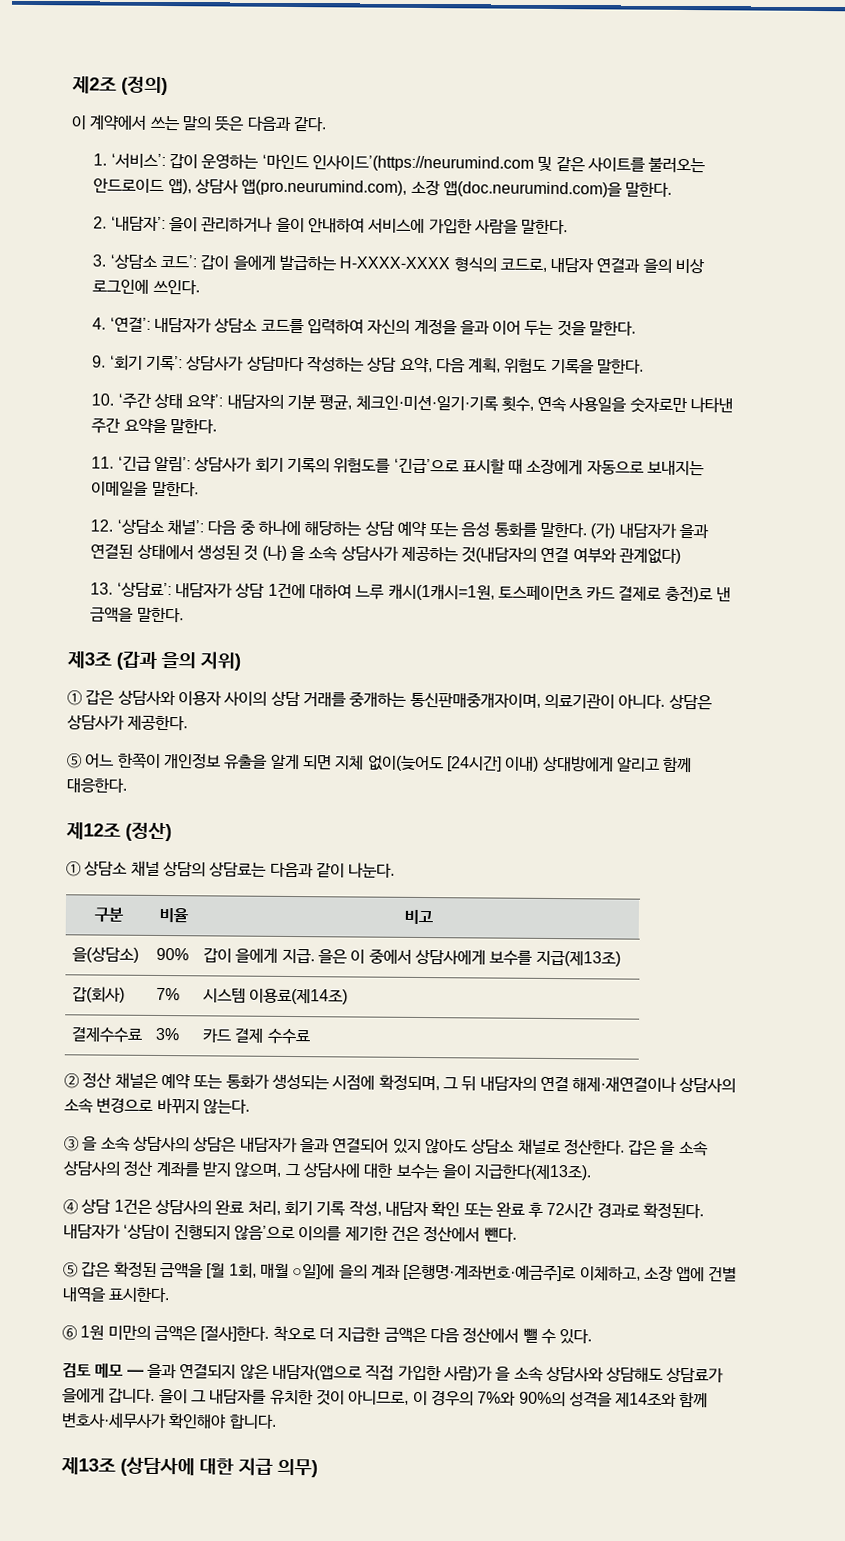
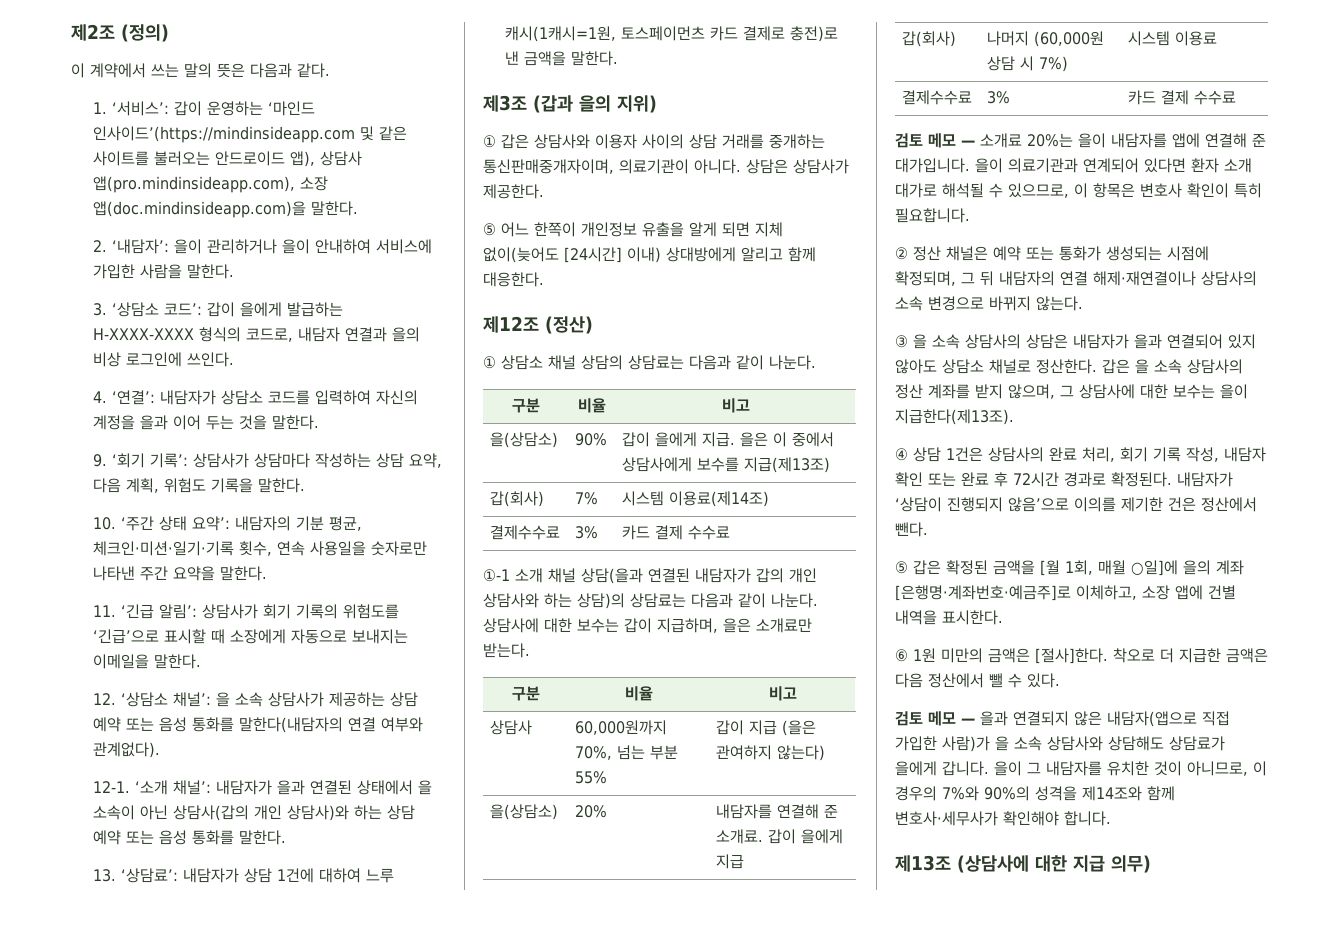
- 1. ‘서비스’: 갑이 운영하는 ‘마인드 인사이드’(https://neurumind.com 및 같은 사이트를 불러오는 안드로이드 앱), 상담사 앱(pro.neurumind.com), 소장 앱(doc.neurumind.com)을 말한다.
+ 1. ‘서비스’: 갑이 운영하는 ‘마인드 인사이드’(https://mindinsideapp.com 및 같은 사이트를 불러오는 안드로이드 앱), 상담사 앱(pro.mindinsideapp.com), 소장 앱(doc.mindinsideapp.com)을 말한다.
- 12. ‘상담소 채널’: 다음 중 하나에 해당하는 상담 예약 또는 음성 통화를 말한다. (가) 내담자가 을과 연결된 상태에서 생성된 것 (나) 을 소속 상담사가 제공하는 것(내담자의 연결 여부와 관계없다)
+ 12. ‘상담소 채널’: 을 소속 상담사가 제공하는 상담 예약 또는 음성 통화를 말한다(내담자의 연결 여부와 관계없다).
+ 12-1. ‘소개 채널’: 내담자가 을과 연결된 상태에서 을 소속이 아닌 상담사(갑의 개인 상담사)와 하는 상담 예약 또는 음성 통화를 말한다.
+ ①-1 소개 채널 상담(을과 연결된 내담자가 갑의 개인 상담사와 하는 상담)의 상담료는 다음과 같이 나눈다. 상담사에 대한 보수는 갑이 지급하며, 을은 소개료만 받는다.
+ 구분 | 비율 | 비고
+ 상담사 | 60,000원까지 70%, 넘는 부분 55% | 갑이 지급 (을은 관여하지 않는다)
+ 을(상담소) | 20% | 내담자를 연결해 준 소개료. 갑이 을에게 지급
+ 갑(회사) | 나머지 (60,000원 상담 시 7%) | 시스템 이용료
+ 결제수수료 | 3% | 카드 결제 수수료
+ 검토 메모 — 소개료 20%는 을이 내담자를 앱에 연결해 준 대가입니다. 을이 의료기관과 연계되어 있다면 환자 소개 대가로 해석될 수 있으므로, 이 항목은 변호사 확인이 특히 필요합니다.

